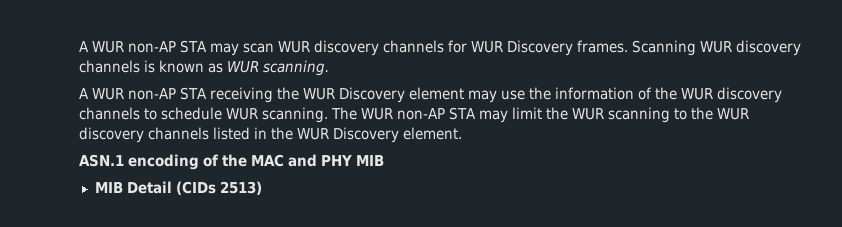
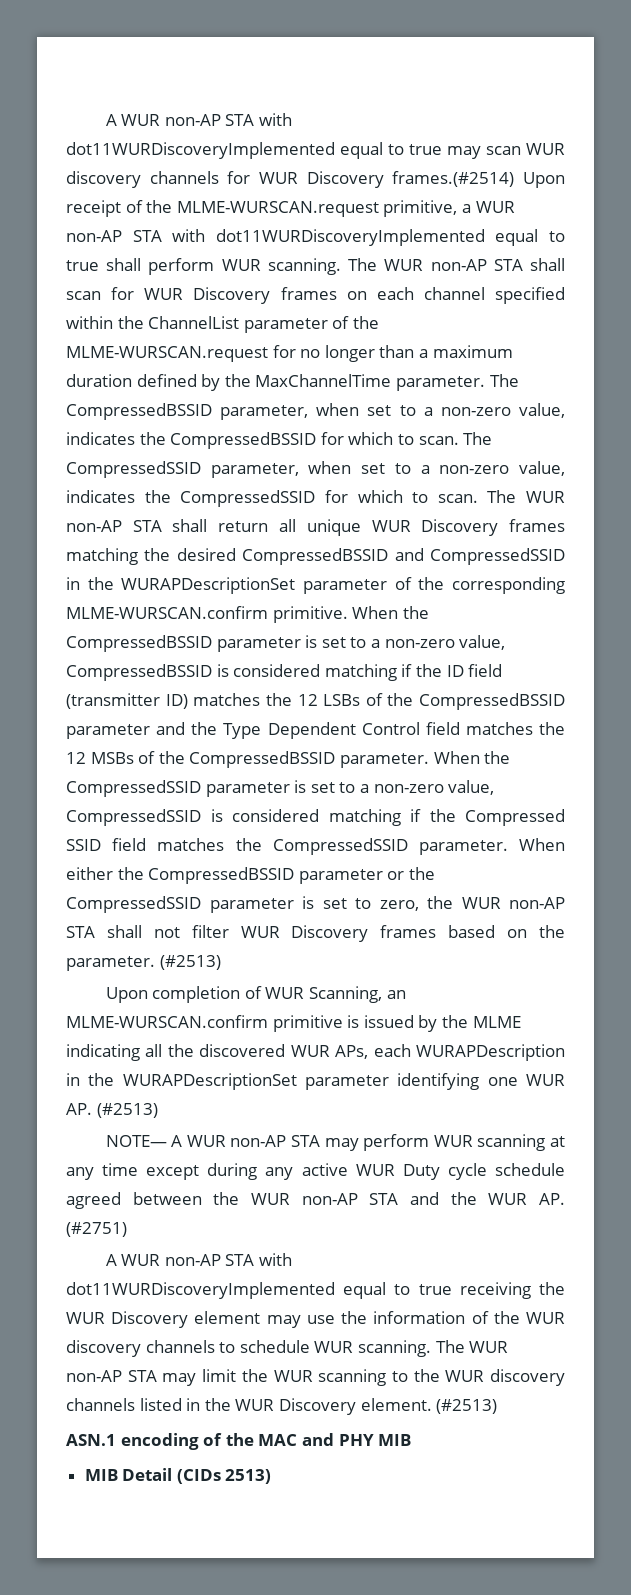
- A WUR non-AP STA may scan WUR discovery channels for WUR Discovery frames. Scanning WUR discovery channels is known as WUR scanning.
- A WUR non-AP STA receiving the WUR Discovery element may use the information of the WUR discovery channels to schedule WUR scanning.
+ A WUR non-AP STA with dot11WURDiscoveryImplemented equal to true may scan WUR discovery channels for WUR Discovery frames.(#2514) Upon receipt of the MLME-WURSCAN.request primitive, a WUR non-AP STA with dot11WURDiscoveryImplemented equal to true shall perform WUR scanning. The WUR non-AP STA shall scan for WUR Discovery frames on each channel specified within the ChannelList parameter of the MLME-WURSCAN.request for no longer than a maximum duration defined by the MaxChannelTime parameter. The CompressedBSSID parameter, when set to a non-zero value, indicates the CompressedBSSID for which to scan. The CompressedSSID parameter, when set to a non-zero value, indicates the CompressedSSID for which to scan. The WUR non-AP STA shall return all unique WUR Discovery frames matching the desired CompressedBSSID and CompressedSSID in the WURAPDescriptionSet parameter of the corresponding MLME-WURSCAN.confirm primitive. When the CompressedBSSID parameter is set to a non-zero value, CompressedBSSID is considered matching if the ID field (transmitter ID) matches the 12 LSBs of the CompressedBSSID parameter and the Type Dependent Control field matches the 12 MSBs of the CompressedBSSID parameter. When the CompressedSSID parameter is set to a non-zero value, CompressedSSID is considered matching if the Compressed SSID field matches the CompressedSSID parameter. When either the CompressedBSSID parameter or the CompressedSSID parameter is set to zero, the WUR non-AP STA shall not filter WUR Discovery frames based on the parameter. (#2513)
+ Upon completion of WUR Scanning, an MLME-WURSCAN.confirm primitive is issued by the MLME indicating all the discovered WUR APs, each WURAPDescription in the WURAPDescriptionSet parameter identifying one WUR AP. (#2513)
+ NOTE— A WUR non-AP STA may perform WUR scanning at any time except during any active WUR Duty cycle schedule agreed between the WUR non-AP STA and the WUR AP. (#2751)
+ A WUR non-AP STA with dot11WURDiscoveryImplemented equal to true receiving the WUR Discovery element may use the information of the WUR discovery channels to schedule WUR scanning.
- The WUR non-AP STA may limit the WUR scanning to the WUR discovery channels listed in the WUR Discovery element.
+ The WUR non-AP STA may limit the WUR scanning to the WUR discovery channels listed in the WUR Discovery element. (#2513)

